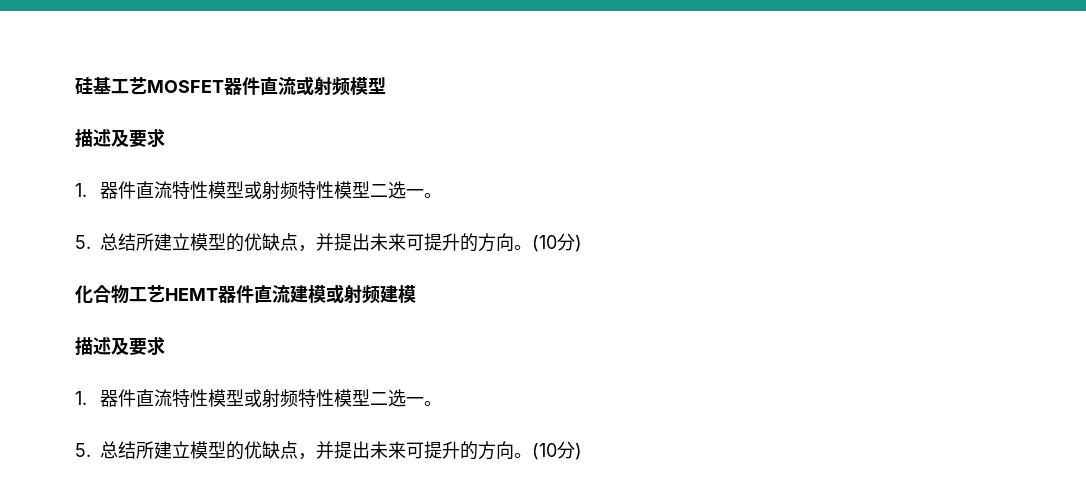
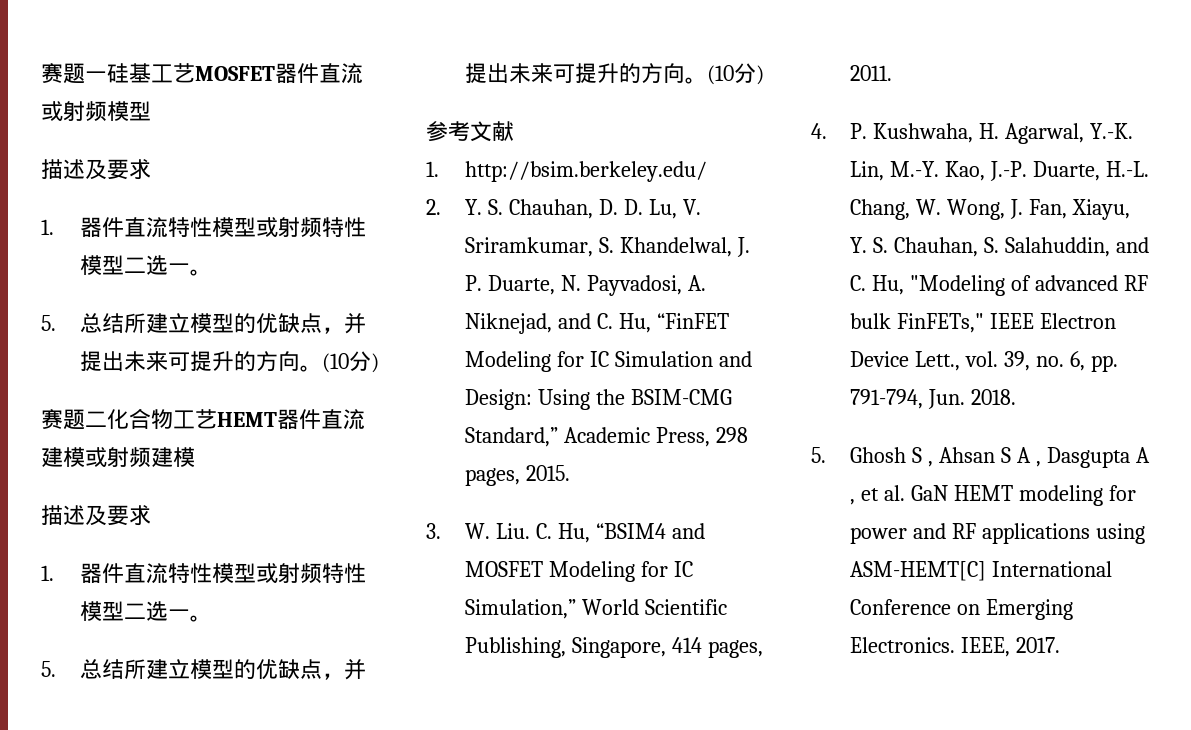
- 硅基工艺MOSFET器件直流或射频模型
+ 赛题一硅基工艺MOSFET器件直流或射频模型
- 化合物工艺HEMT器件直流建模或射频建模
+ 赛题二化合物工艺HEMT器件直流建模或射频建模
+ 参考文献
+ 1. http://bsim.berkeley.edu/
+ 2. Y. S. Chauhan, D. D. Lu, V. Sriramkumar, S. Khandelwal, J. P. Duarte, N. Payvadosi, A. Niknejad, and C. Hu, “FinFET Modeling for IC Simulation and Design: Using the BSIM-CMG Standard,” Academic Press, 298 pages, 2015.
+ 3. W. Liu. C. Hu, “BSIM4 and MOSFET Modeling for IC Simulation,” World Scientific Publishing, Singapore, 414 pages, 2011.
+ 4. P. Kushwaha, H. Agarwal, Y.-K. Lin, M.-Y. Kao, J.-P. Duarte, H.-L. Chang, W. Wong, J. Fan, Xiayu, Y. S. Chauhan, S. Salahuddin, and C. Hu, "Modeling of advanced RF bulk FinFETs," IEEE Electron Device Lett., vol. 39, no. 6, pp. 791-794, Jun. 2018.
+ 5. Ghosh S , Ahsan S A , Dasgupta A , et al. GaN HEMT modeling for power and RF applications using ASM-HEMT[C] International Conference on Emerging Electronics. IEEE, 2017.

